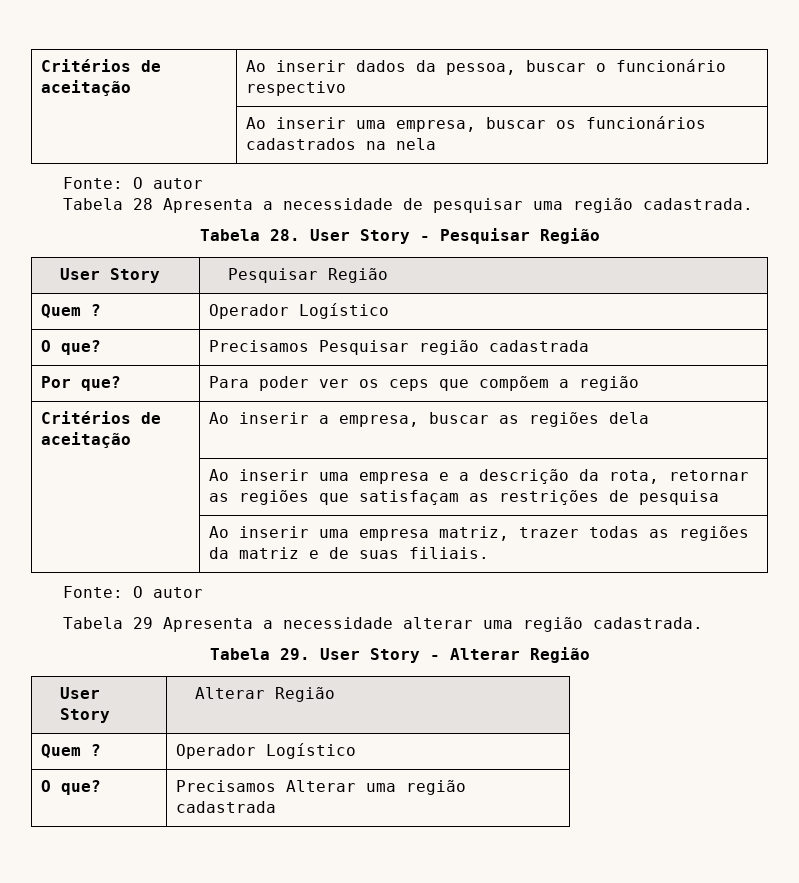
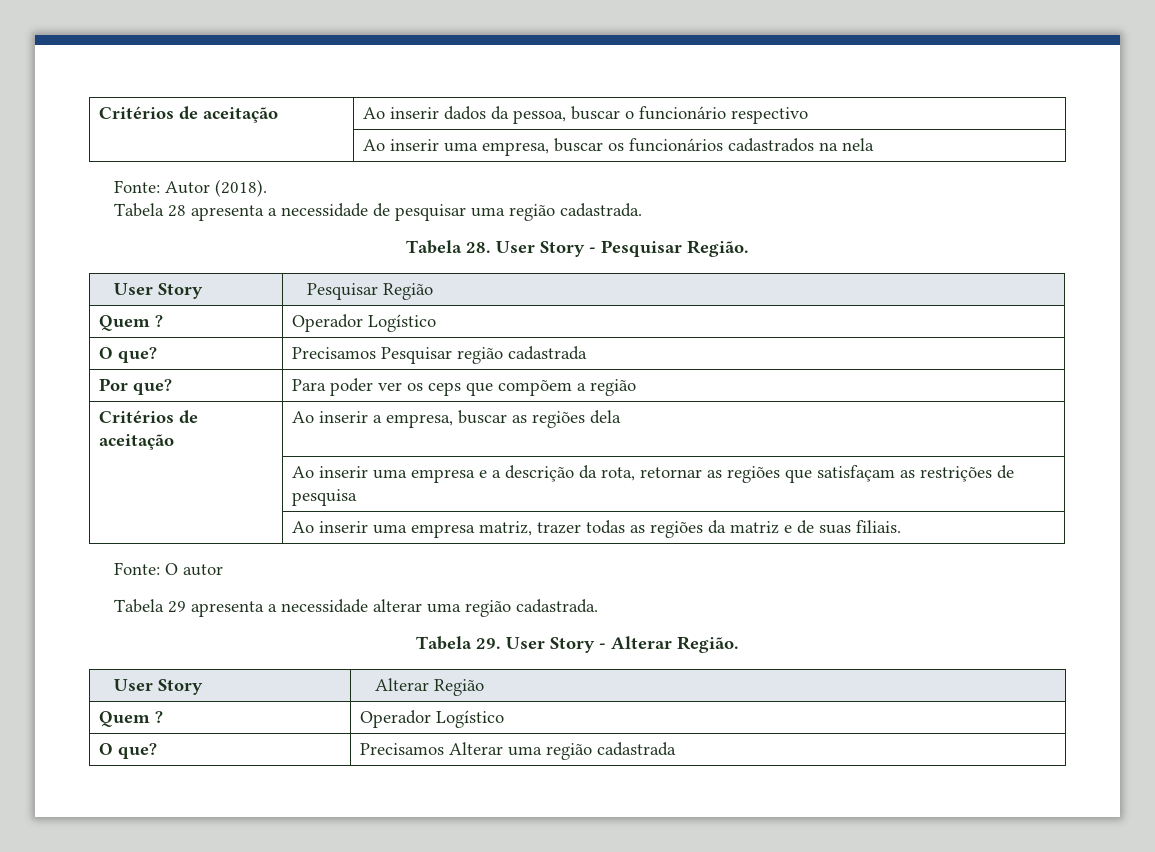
  | Ao inserir uma empresa, buscar os funcionários cadastrados na nela
- Fonte: O autor
+ Fonte: Autor (2018).
- Tabela 28 Apresenta a necessidade de pesquisar uma região cadastrada.
+ Tabela 28 apresenta a necessidade de pesquisar uma região cadastrada.
- Tabela 28. User Story - Pesquisar Região
+ Tabela 28. User Story - Pesquisar Região.
- Tabela 29 Apresenta a necessidade alterar uma região cadastrada.
+ Tabela 29 apresenta a necessidade alterar uma região cadastrada.
- Tabela 29. User Story - Alterar Região
+ Tabela 29. User Story - Alterar Região.

